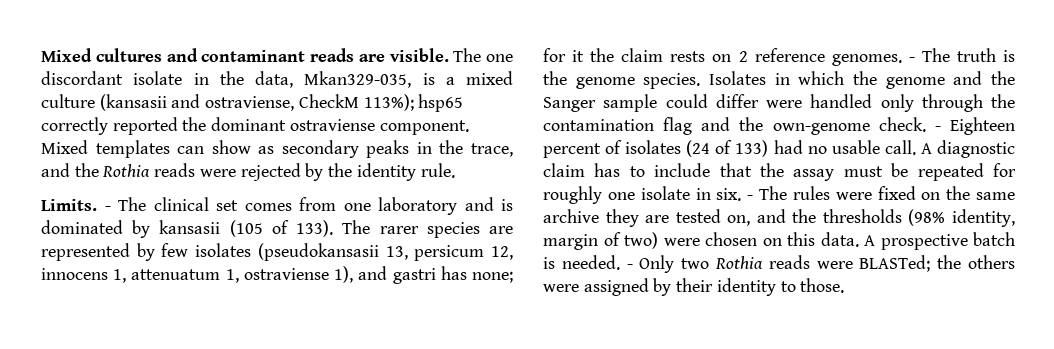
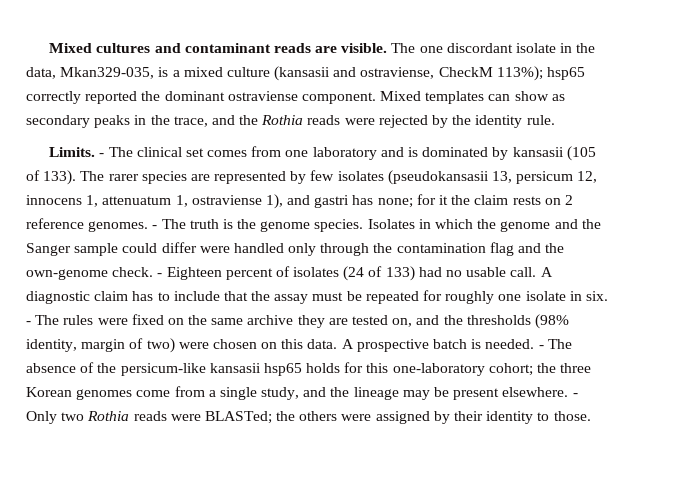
- - Only two Rothia reads were BLASTed; the others were assigned by their identity to those.
+ - The absence of the persicum-like kansasii hsp65 holds for this one-laboratory cohort; the three Korean genomes come from a single study, and the lineage may be present elsewhere. - Only two Rothia reads were BLASTed; the others were assigned by their identity to those.

